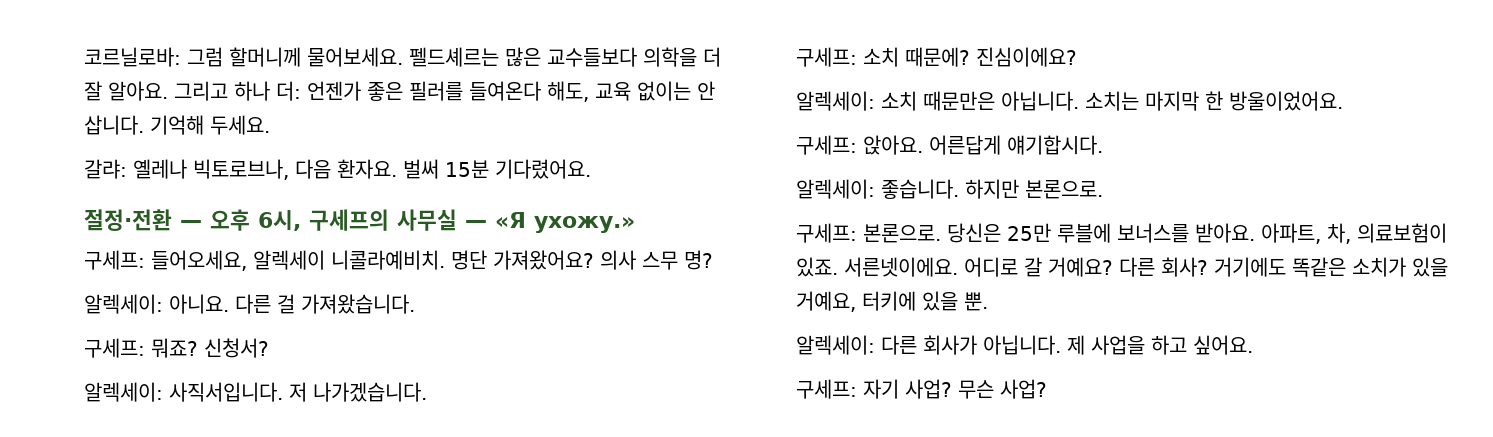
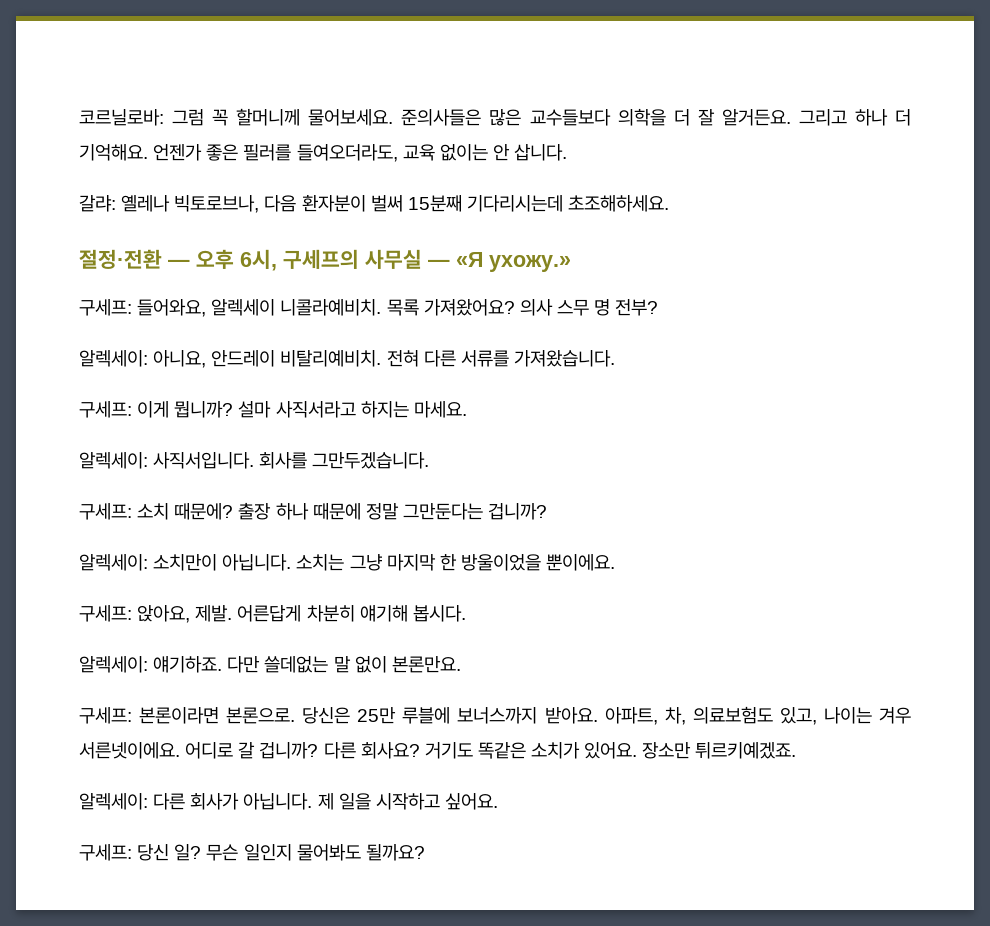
- 코르닐로바: 그럼 할머니께 물어보세요.
+ 코르닐로바: 그럼 꼭 할머니께 물어보세요.
- 펠드셰르는 많은 교수들보다 의학을 더 잘 알아요.
+ 준의사들은 많은 교수들보다 의학을 더 잘 알거든요.
- 그리고 하나 더: 언젠가 좋은 필러를 들여온다 해도, 교육 없이는 안 삽니다. 기억해 두세요.
+ 그리고 하나 더 기억해요. 언젠가 좋은 필러를 들여오더라도, 교육 없이는 안 삽니다.
- 갈랴: 옐레나 빅토로브나, 다음 환자요. 벌써 15분 기다렸어요.
+ 갈랴: 옐레나 빅토로브나, 다음 환자분이 벌써 15분째 기다리시는데 초조해하세요.
- 구세프: 들어오세요, 알렉세이 니콜라예비치.
+ 구세프: 들어와요, 알렉세이 니콜라예비치.
- 명단 가져왔어요?
+ 목록 가져왔어요?
- 의사 스무 명?
- 알렉세이: 아니요. 다른 걸 가져왔습니다.
- 구세프: 뭐죠? 신청서?
+ 의사 스무 명 전부?
+ 알렉세이: 아니요, 안드레이 비탈리예비치. 전혀 다른 서류를 가져왔습니다.
+ 구세프: 이게 뭡니까? 설마 사직서라고 하지는 마세요.
- 저 나가겠습니다.
+ 회사를 그만두겠습니다.
- 진심이에요?
- 알렉세이: 소치 때문만은 아닙니다.
+ 출장 하나 때문에 정말 그만둔다는 겁니까?
+ 알렉세이: 소치만이 아닙니다.
- 소치는 마지막 한 방울이었어요.
- 구세프: 앉아요. 어른답게 얘기합시다.
- 알렉세이: 좋습니다. 하지만 본론으로.
- 구세프: 본론으로.
+ 소치는 그냥 마지막 한 방울이었을 뿐이에요.
+ 구세프: 앉아요, 제발. 어른답게 차분히 얘기해 봅시다.
+ 알렉세이: 얘기하죠. 다만 쓸데없는 말 없이 본론만요.
+ 구세프: 본론이라면 본론으로.
- 당신은 25만 루블에 보너스를 받아요.
+ 당신은 25만 루블에 보너스까지 받아요.
- 아파트, 차, 의료보험이 있죠. 서른넷이에요. 어디로 갈 거예요? 다른 회사? 거기에도 똑같은 소치가 있을 거예요, 터키에 있을 뿐.
+ 아파트, 차, 의료보험도 있고, 나이는 겨우 서른넷이에요. 어디로 갈 겁니까? 다른 회사요? 거기도 똑같은 소치가 있어요. 장소만 튀르키예겠죠.
- 제 사업을 하고 싶어요.
+ 제 일을 시작하고 싶어요.
- 구세프: 자기 사업? 무슨 사업?
+ 구세프: 당신 일? 무슨 일인지 물어봐도 될까요?

